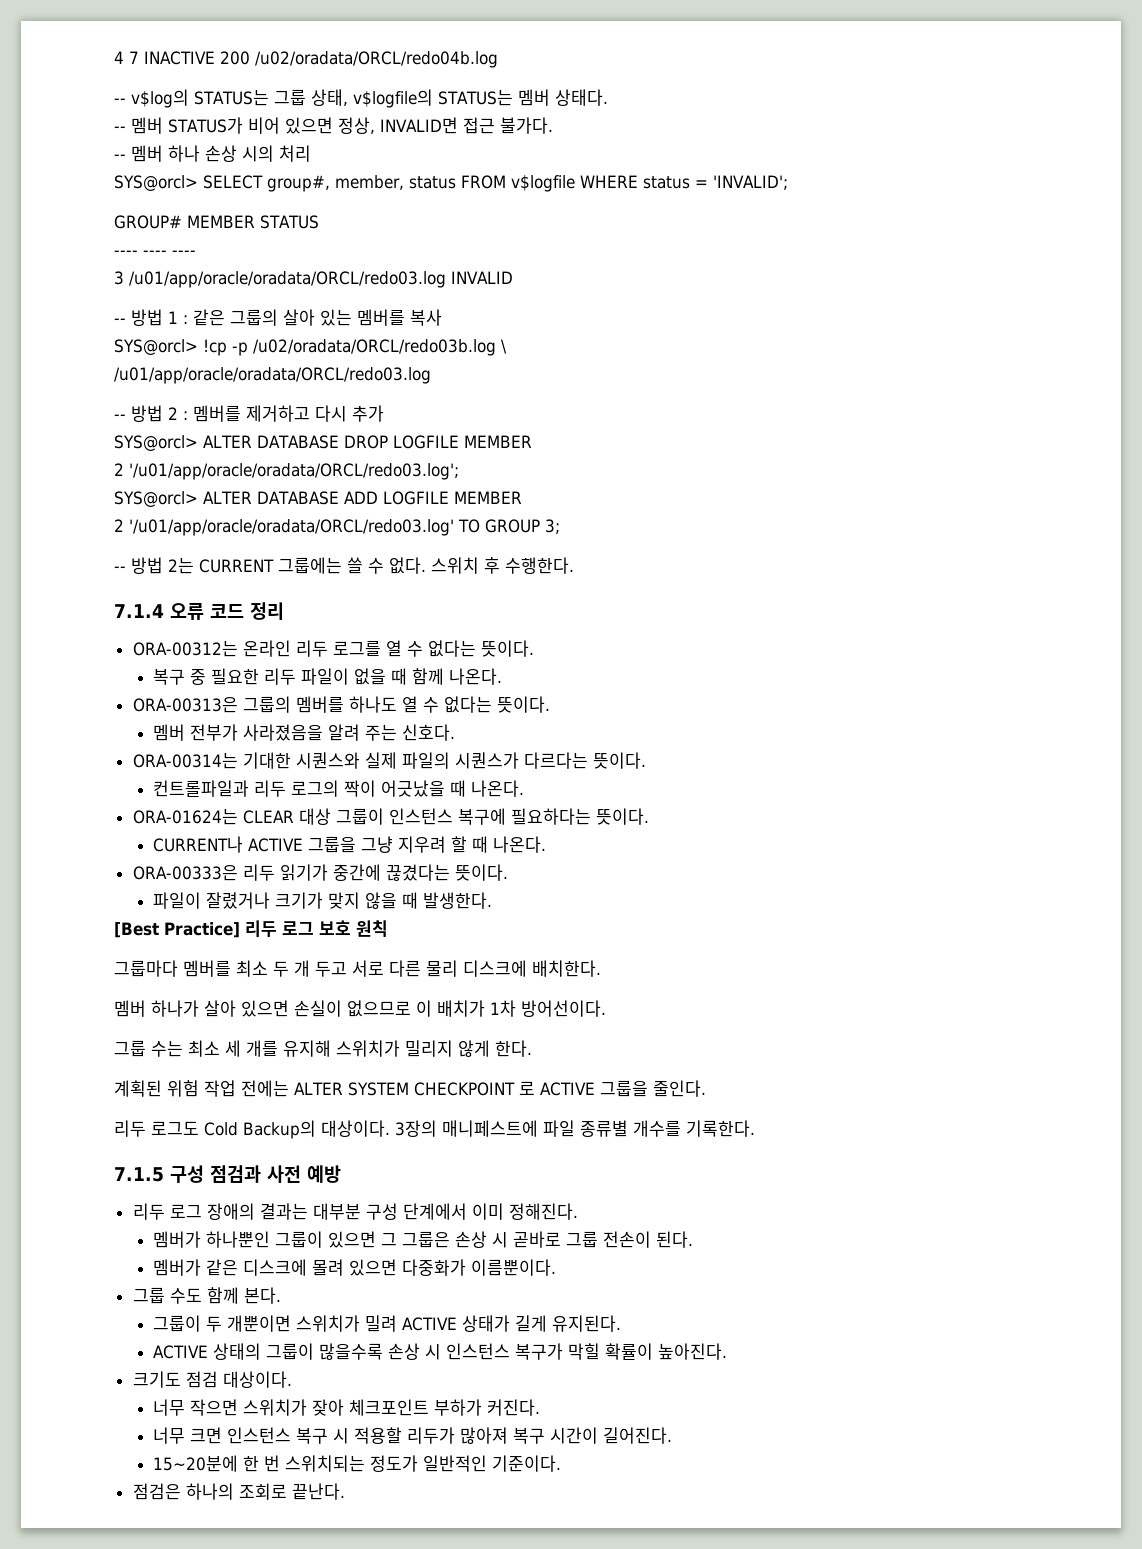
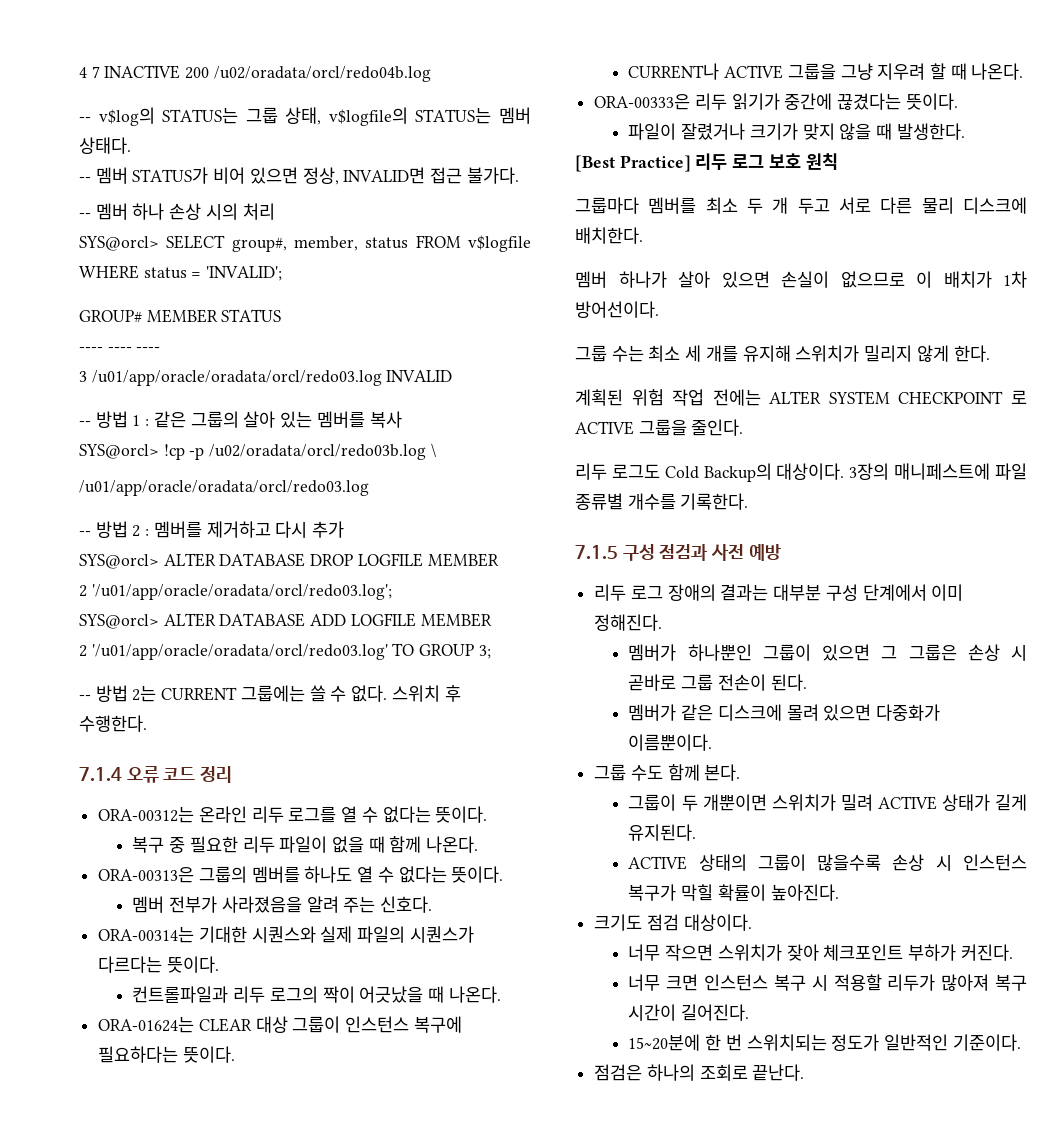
- 4 7 INACTIVE 200 /u02/oradata/ORCL/redo04b.log
+ 4 7 INACTIVE 200 /u02/oradata/orcl/redo04b.log
- 3 /u01/app/oracle/oradata/ORCL/redo03.log INVALID
+ 3 /u01/app/oracle/oradata/orcl/redo03.log INVALID
- SYS@orcl> !cp -p /u02/oradata/ORCL/redo03b.log \
- /u01/app/oracle/oradata/ORCL/redo03.log
+ SYS@orcl> !cp -p /u02/oradata/orcl/redo03b.log \
+ /u01/app/oracle/oradata/orcl/redo03.log
- 2 '/u01/app/oracle/oradata/ORCL/redo03.log';
+ 2 '/u01/app/oracle/oradata/orcl/redo03.log';
- 2 '/u01/app/oracle/oradata/ORCL/redo03.log' TO GROUP 3;
+ 2 '/u01/app/oracle/oradata/orcl/redo03.log' TO GROUP 3;

